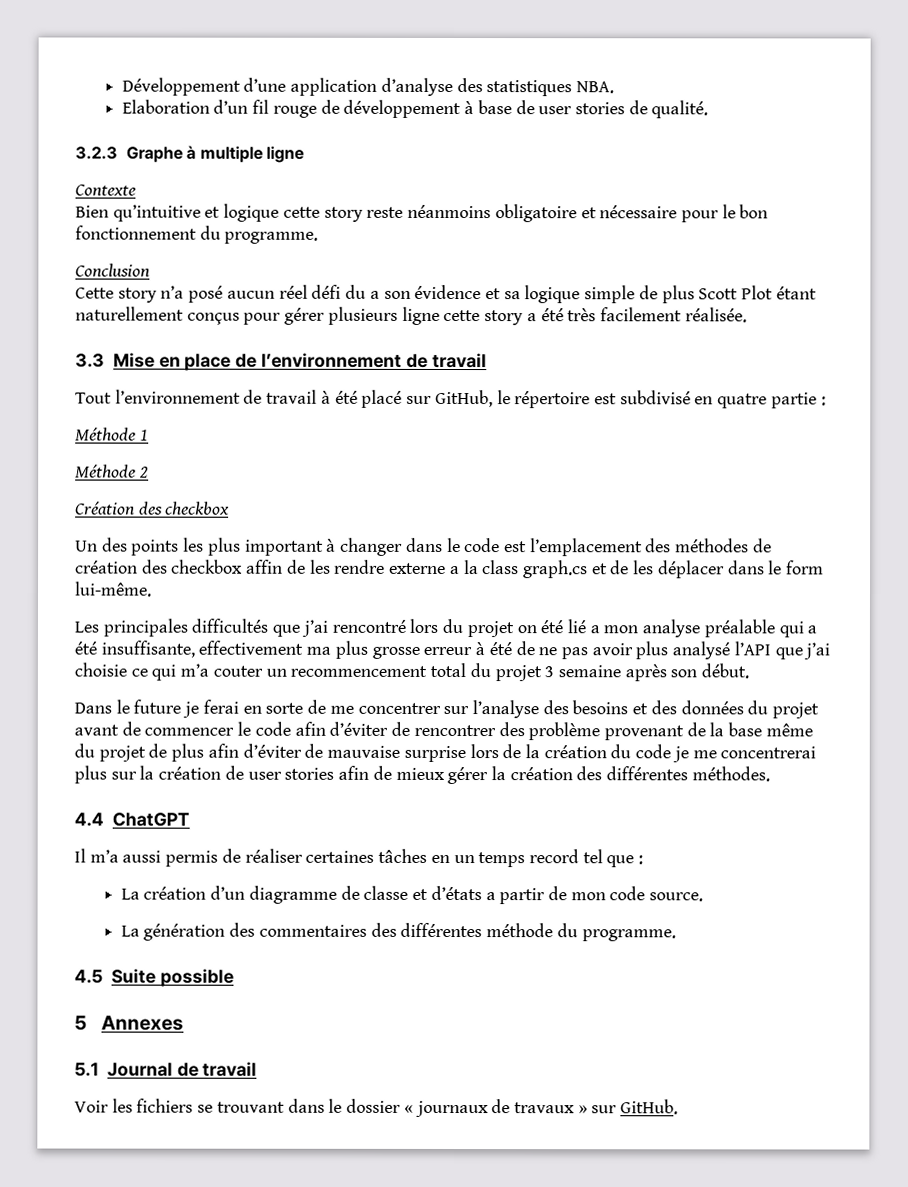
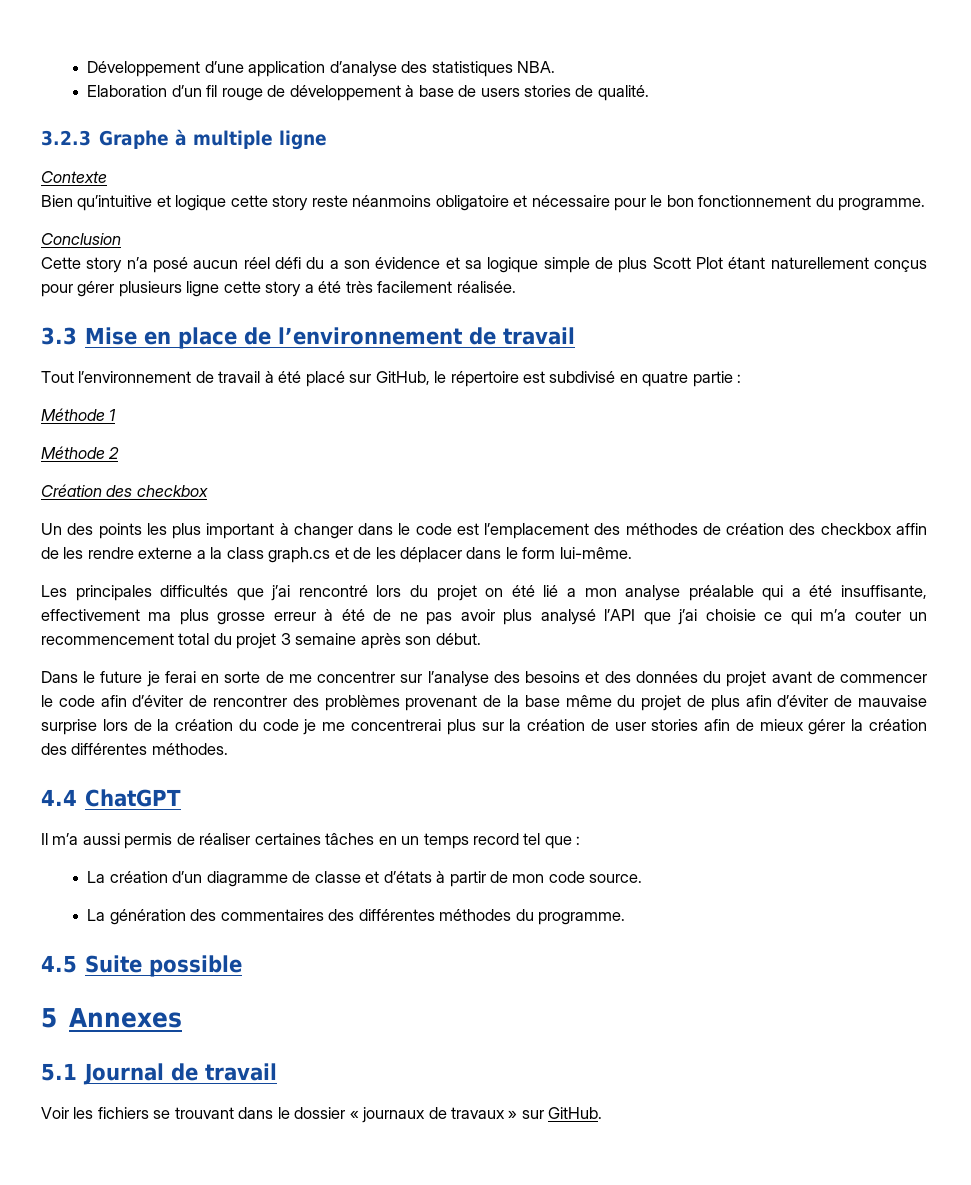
- Elaboration d’un fil rouge de développement à base de user stories de qualité.
+ Elaboration d’un fil rouge de développement à base de users stories de qualité.
- Dans le future je ferai en sorte de me concentrer sur l’analyse des besoins et des données du projet avant de commencer le code afin d’éviter de rencontrer des problème provenant de la base même du projet de plus afin d’éviter de mauvaise surprise lors de la création du code je me concentrerai plus sur la création de user stories afin de mieux gérer la création des différentes méthodes.
+ Dans le future je ferai en sorte de me concentrer sur l’analyse des besoins et des données du projet avant de commencer le code afin d’éviter de rencontrer des problèmes provenant de la base même du projet de plus afin d’éviter de mauvaise surprise lors de la création du code je me concentrerai plus sur la création de user stories afin de mieux gérer la création des différentes méthodes.
- La création d’un diagramme de classe et d’états a partir de mon code source.
+ La création d’un diagramme de classe et d’états à partir de mon code source.
- La génération des commentaires des différentes méthode du programme.
+ La génération des commentaires des différentes méthodes du programme.

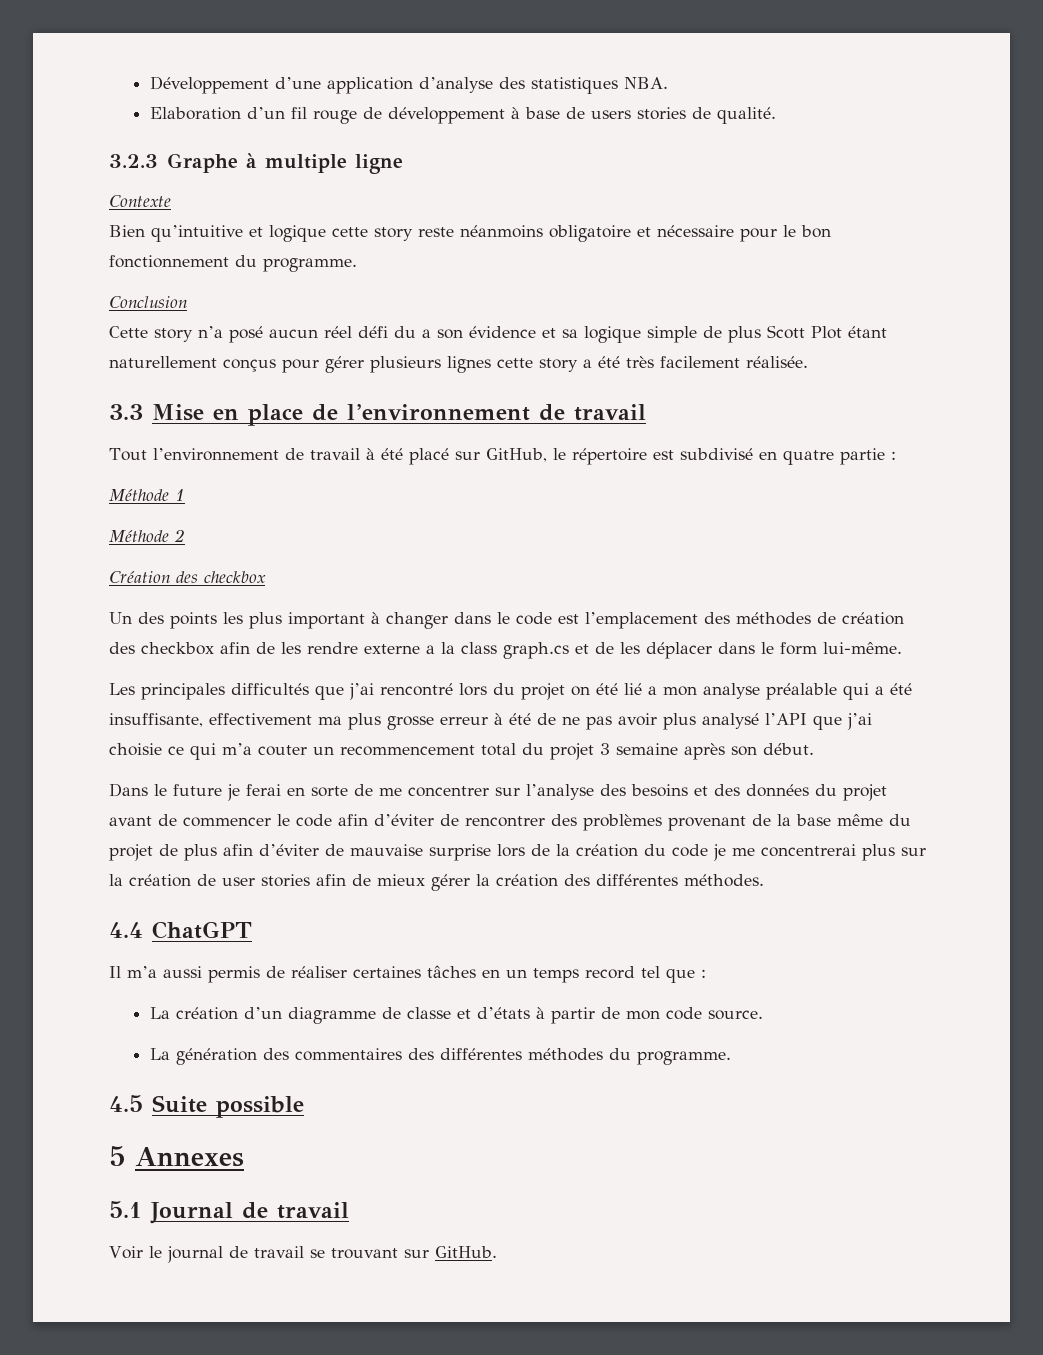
- Cette story n’a posé aucun réel défi du a son évidence et sa logique simple de plus Scott Plot étant naturellement conçus pour gérer plusieurs ligne cette story a été très facilement réalisée.
+ Cette story n’a posé aucun réel défi du a son évidence et sa logique simple de plus Scott Plot étant naturellement conçus pour gérer plusieurs lignes cette story a été très facilement réalisée.
- Un des points les plus important à changer dans le code est l’emplacement des méthodes de création des checkbox affin de les rendre externe a la class graph.cs et de les déplacer dans le form lui-même.
+ Un des points les plus important à changer dans le code est l’emplacement des méthodes de création des checkbox afin de les rendre externe a la class graph.cs et de les déplacer dans le form lui-même.
- Voir les fichiers se trouvant dans le dossier « journaux de travaux » sur GitHub.
+ Voir le journal de travail se trouvant sur GitHub.

